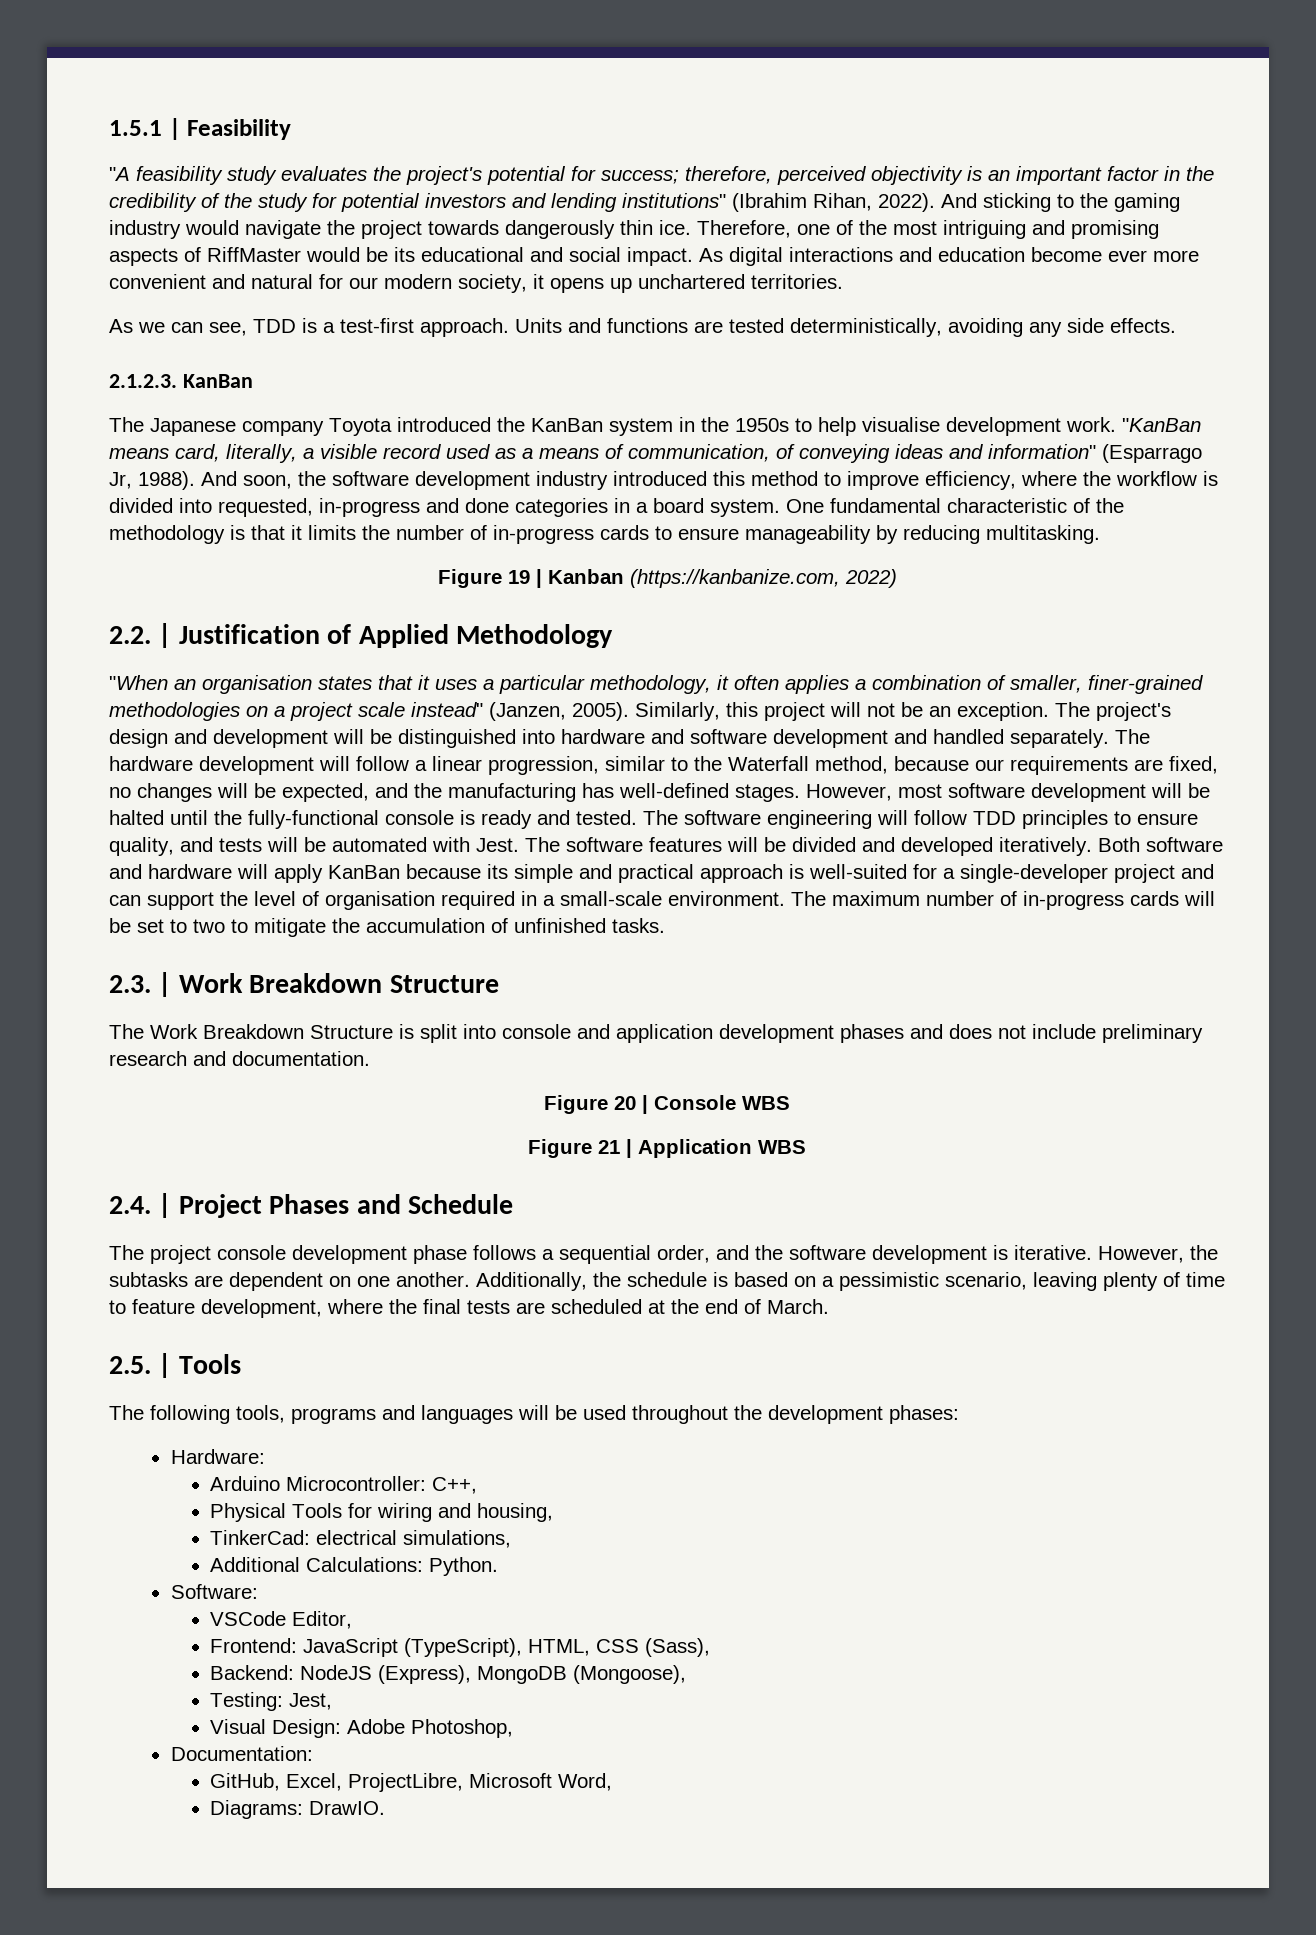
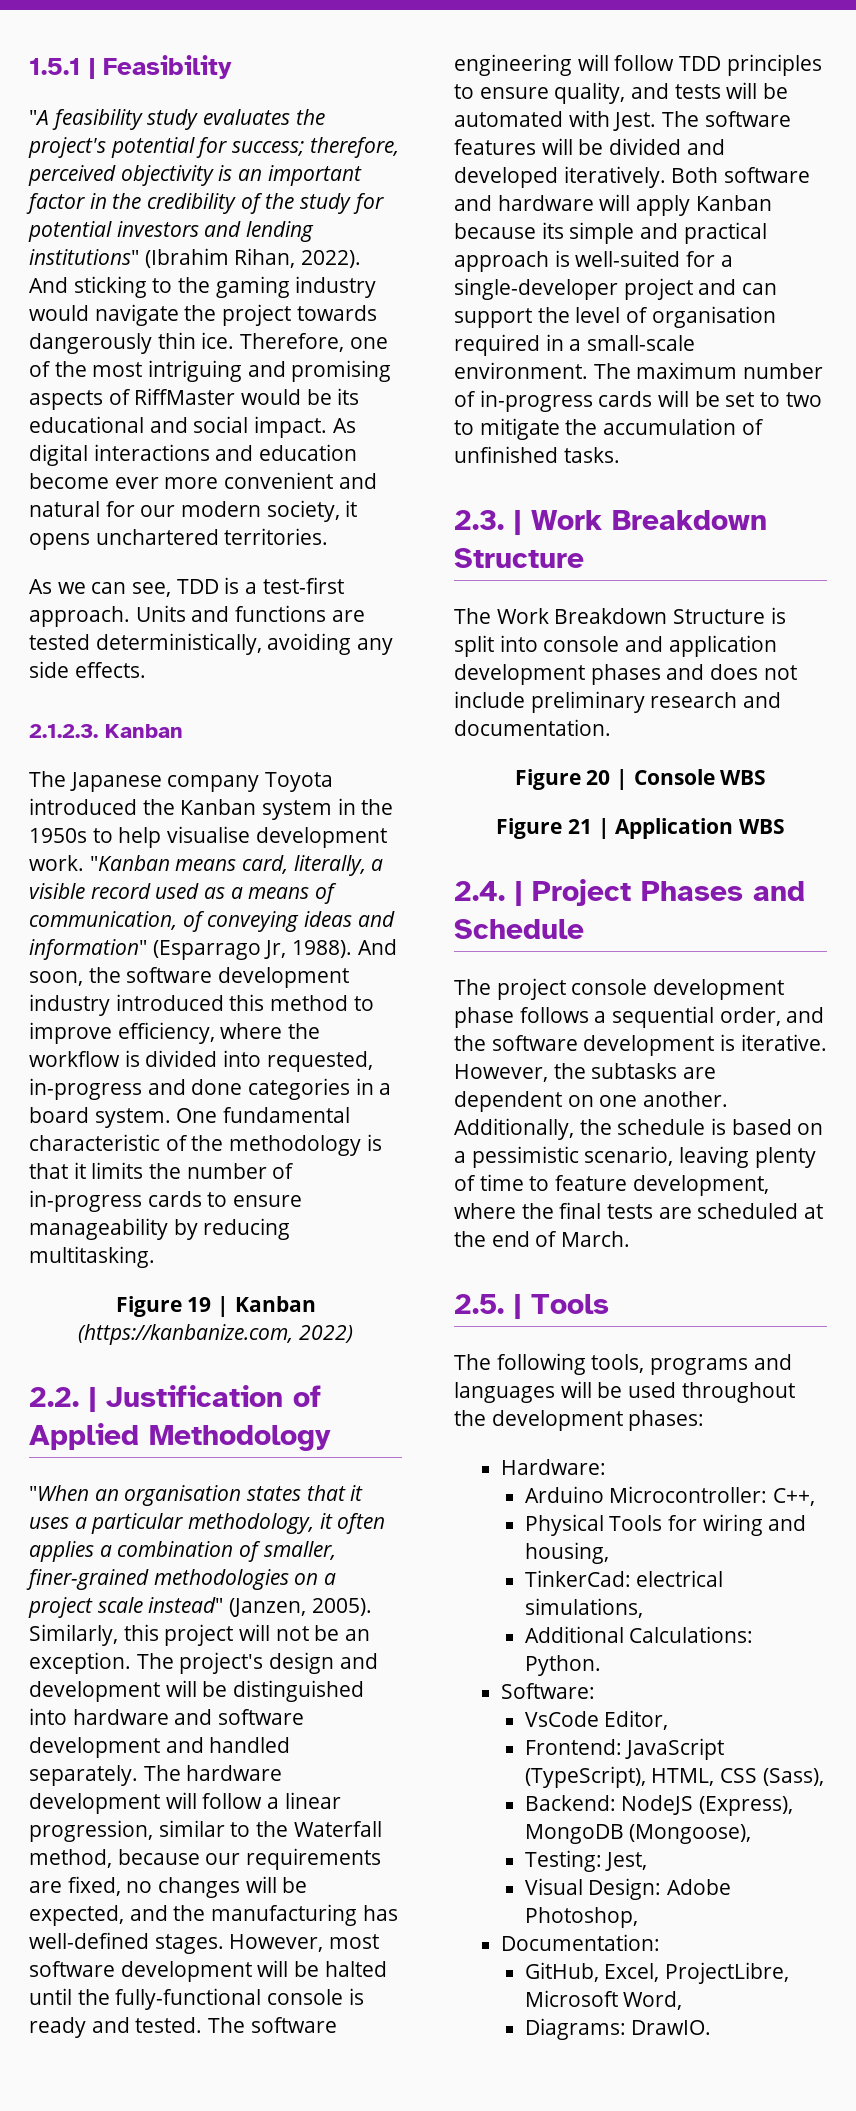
- As digital interactions and education become ever more convenient and natural for our modern society, it opens up unchartered territories.
+ As digital interactions and education become ever more convenient and natural for our modern society, it opens unchartered territories.
- 2.1.2.3. KanBan
+ 2.1.2.3. Kanban
- The Japanese company Toyota introduced the KanBan system in the 1950s to help visualise development work.
+ The Japanese company Toyota introduced the Kanban system in the 1950s to help visualise development work.
- "KanBan means card, literally, a visible record used as a means of communication, of conveying ideas and information" (Esparrago Jr, 1988).
+ "Kanban means card, literally, a visible record used as a means of communication, of conveying ideas and information" (Esparrago Jr, 1988).
- Both software and hardware will apply KanBan because its simple and practical approach is well-suited for a single-developer project and can support the level of organisation required in a small-scale environment.
+ Both software and hardware will apply Kanban because its simple and practical approach is well-suited for a single-developer project and can support the level of organisation required in a small-scale environment.
- VSCode Editor,
+ VsCode Editor,

